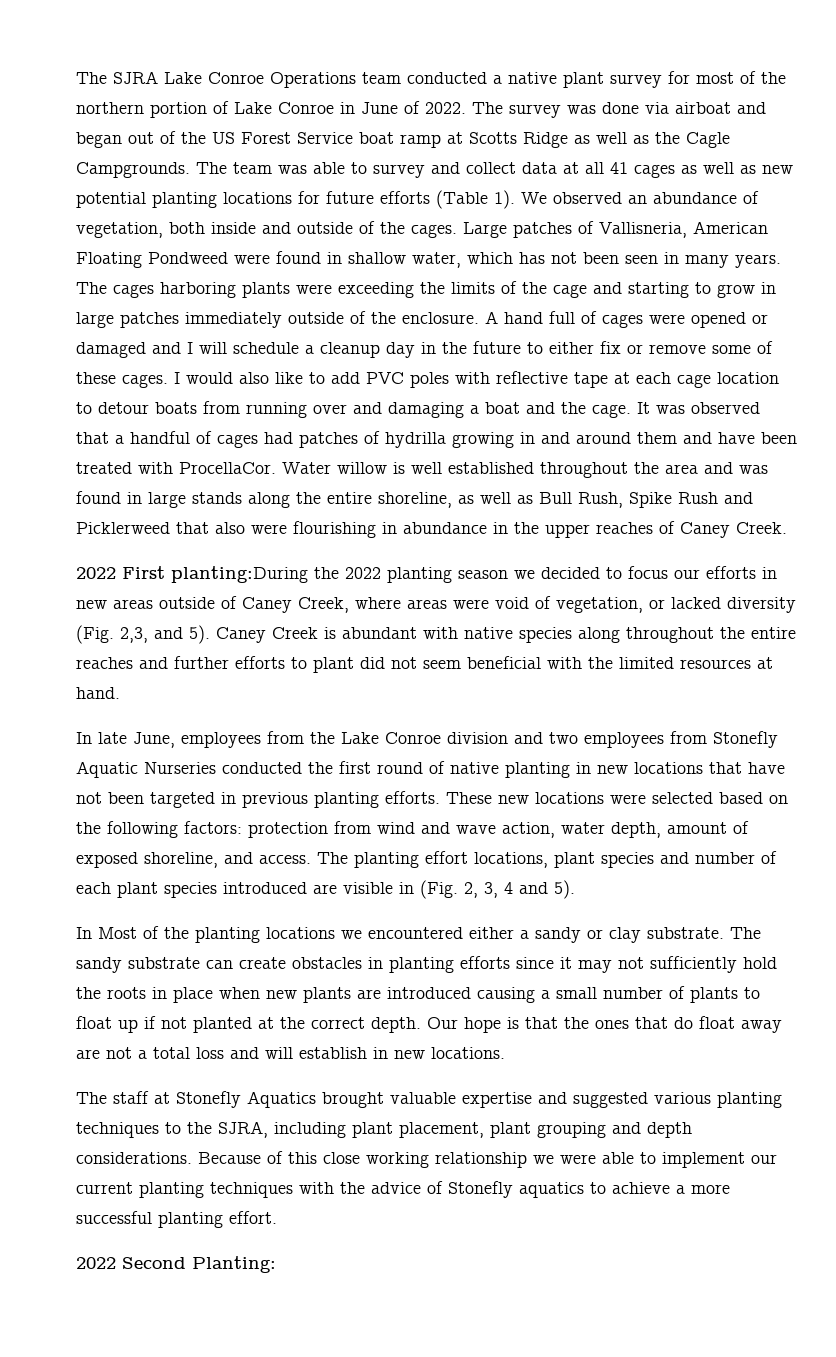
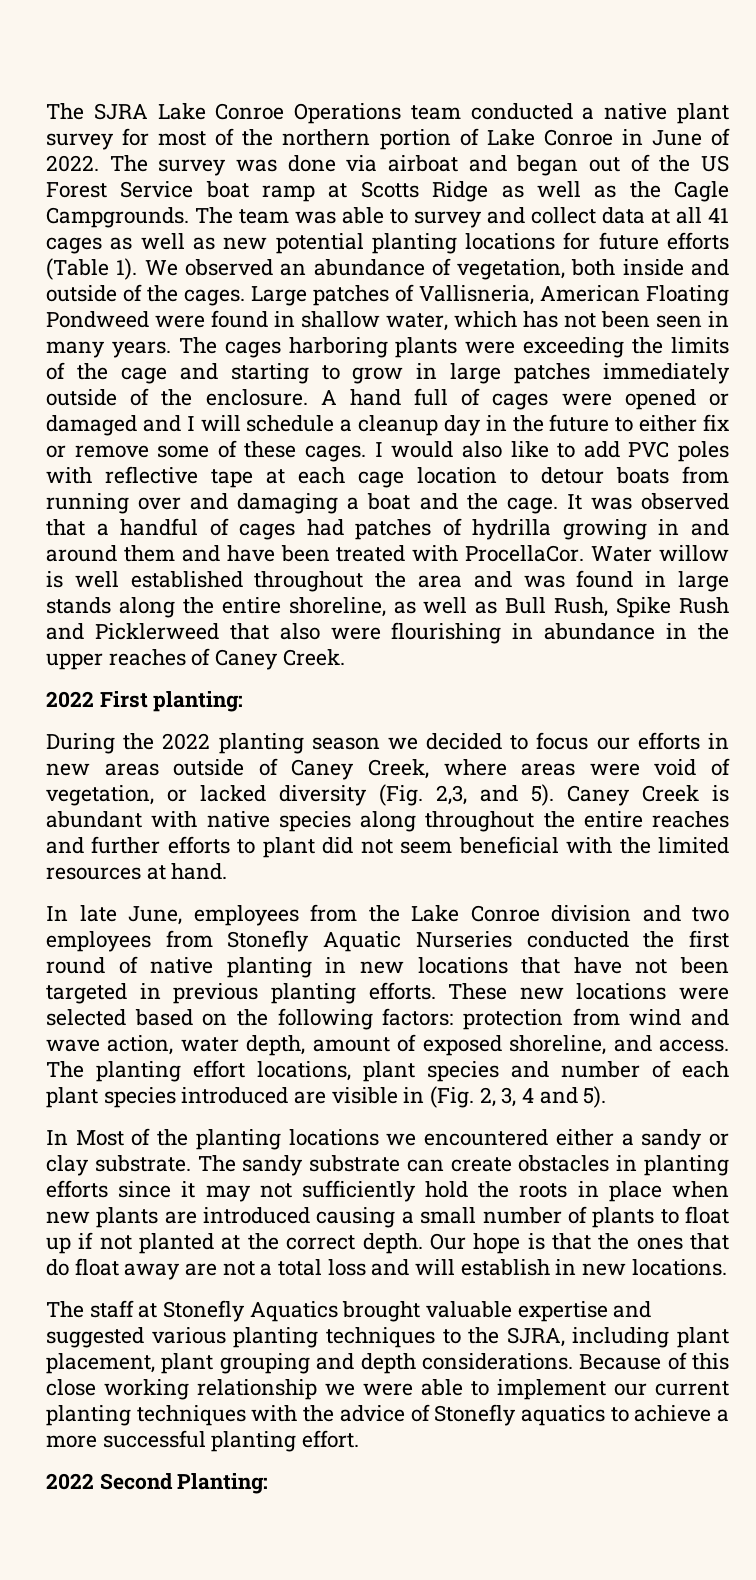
- 2022 First planting:During the 2022 planting season we decided to focus our efforts in new areas outside of Caney Creek, where areas were void of vegetation, or lacked diversity (Fig. 2,3, and 5).
+ 2022 First planting:
+ During the 2022 planting season we decided to focus our efforts in new areas outside of Caney Creek, where areas were void of vegetation, or lacked diversity (Fig. 2,3, and 5).

